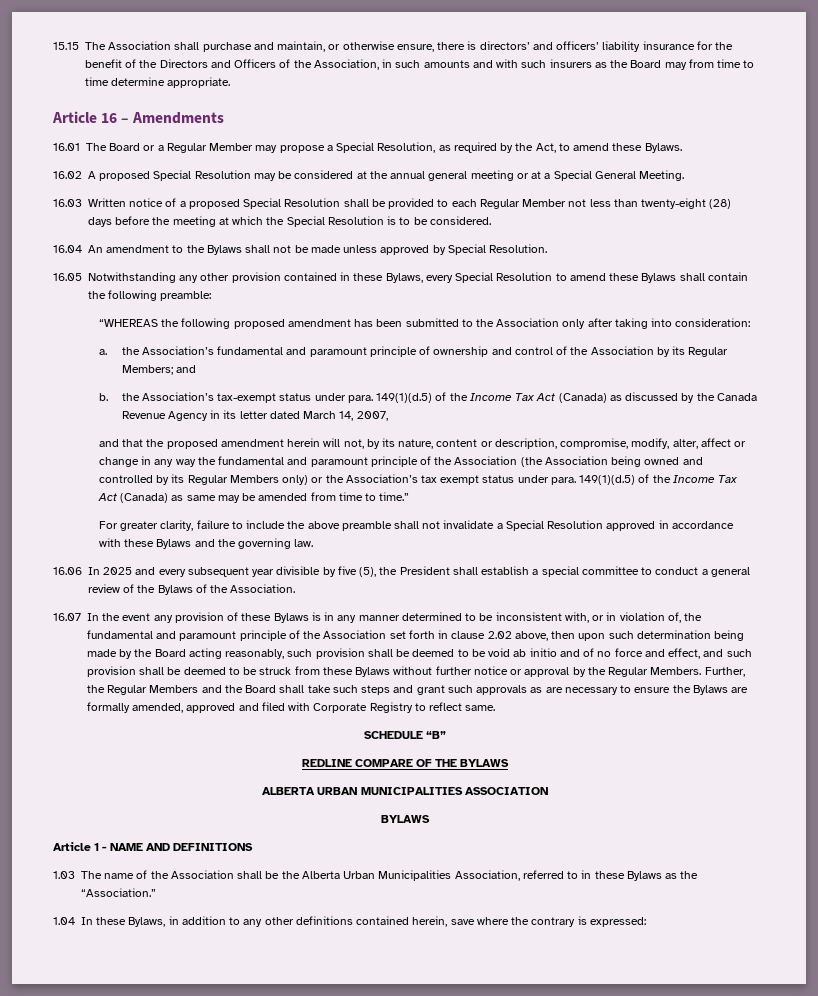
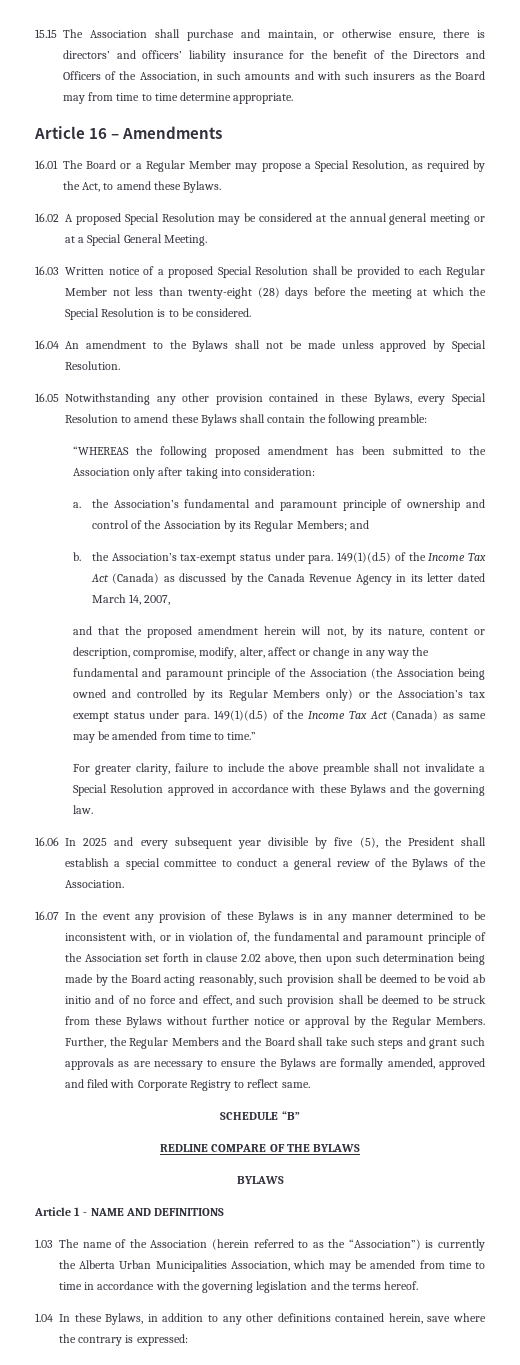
- ALBERTA URBAN MUNICIPALITIES ASSOCIATION
- 1.03 The name of the Association shall be the Alberta Urban Municipalities Association, referred to in these Bylaws as the “Association.”
+ 1.03 The name of the Association (herein referred to as the “Association”) is currently the Alberta Urban Municipalities Association, which may be amended from time to time in accordance with the governing legislation and the terms hereof.

